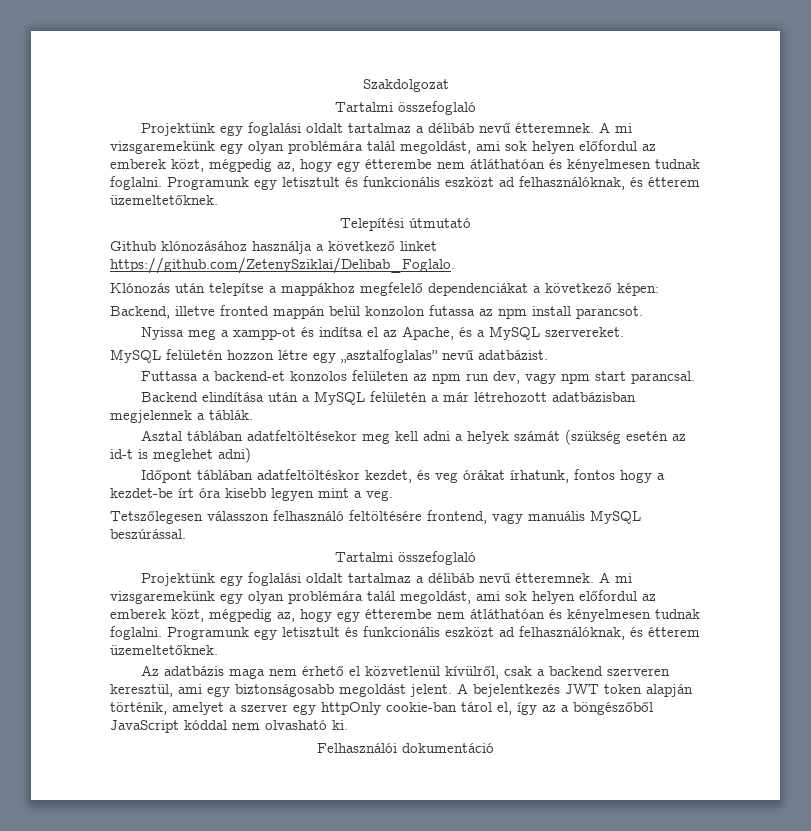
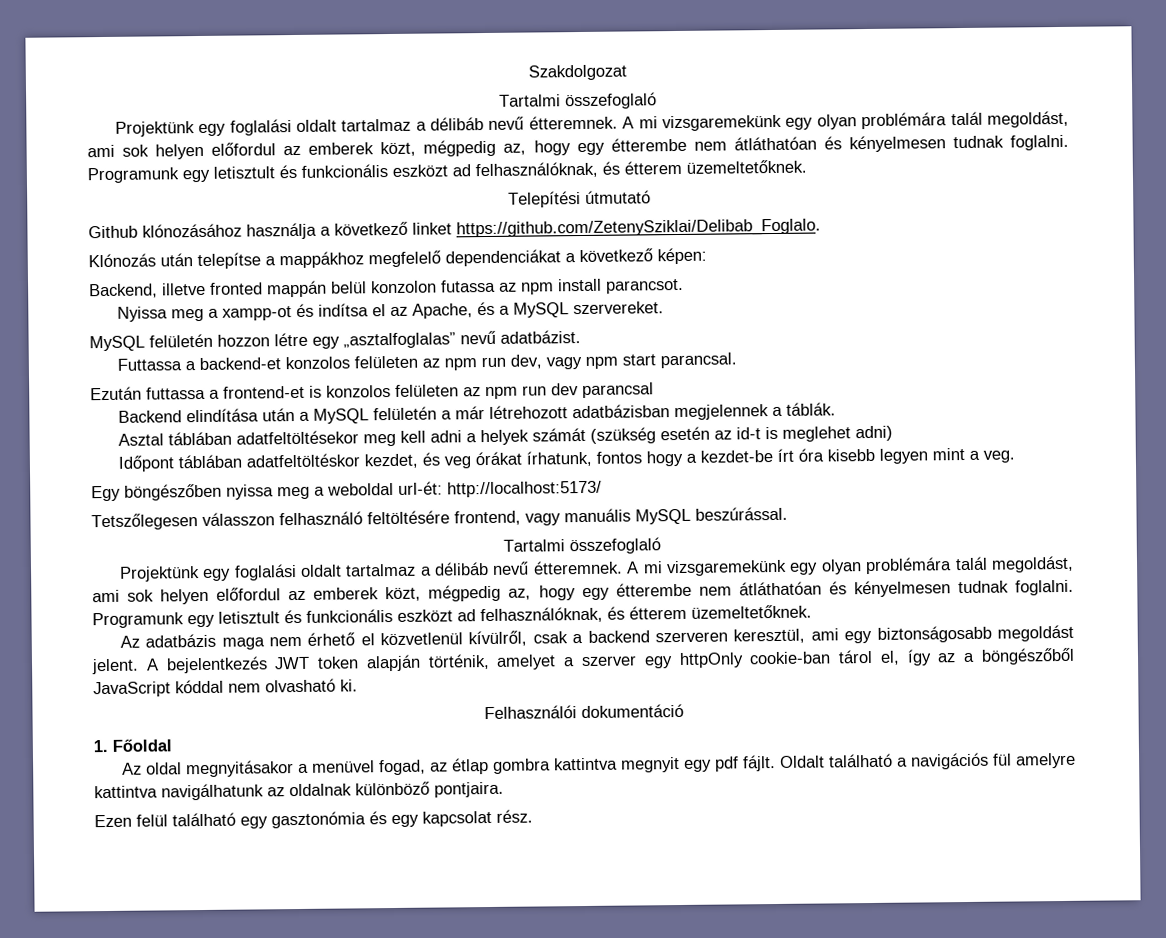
+ Ezután futtassa a frontend-et is konzolos felületen az npm run dev parancsal
+ Egy böngészőben nyissa meg a weboldal url-ét: http://localhost:5173/
+ 1. Főoldal
+ Az oldal megnyitásakor a menüvel fogad, az étlap gombra kattintva megnyit egy pdf fájlt. Oldalt található a navigációs fül amelyre kattintva navigálhatunk az oldalnak különböző pontjaira.
+ Ezen felül található egy gasztonómia és egy kapcsolat rész.

